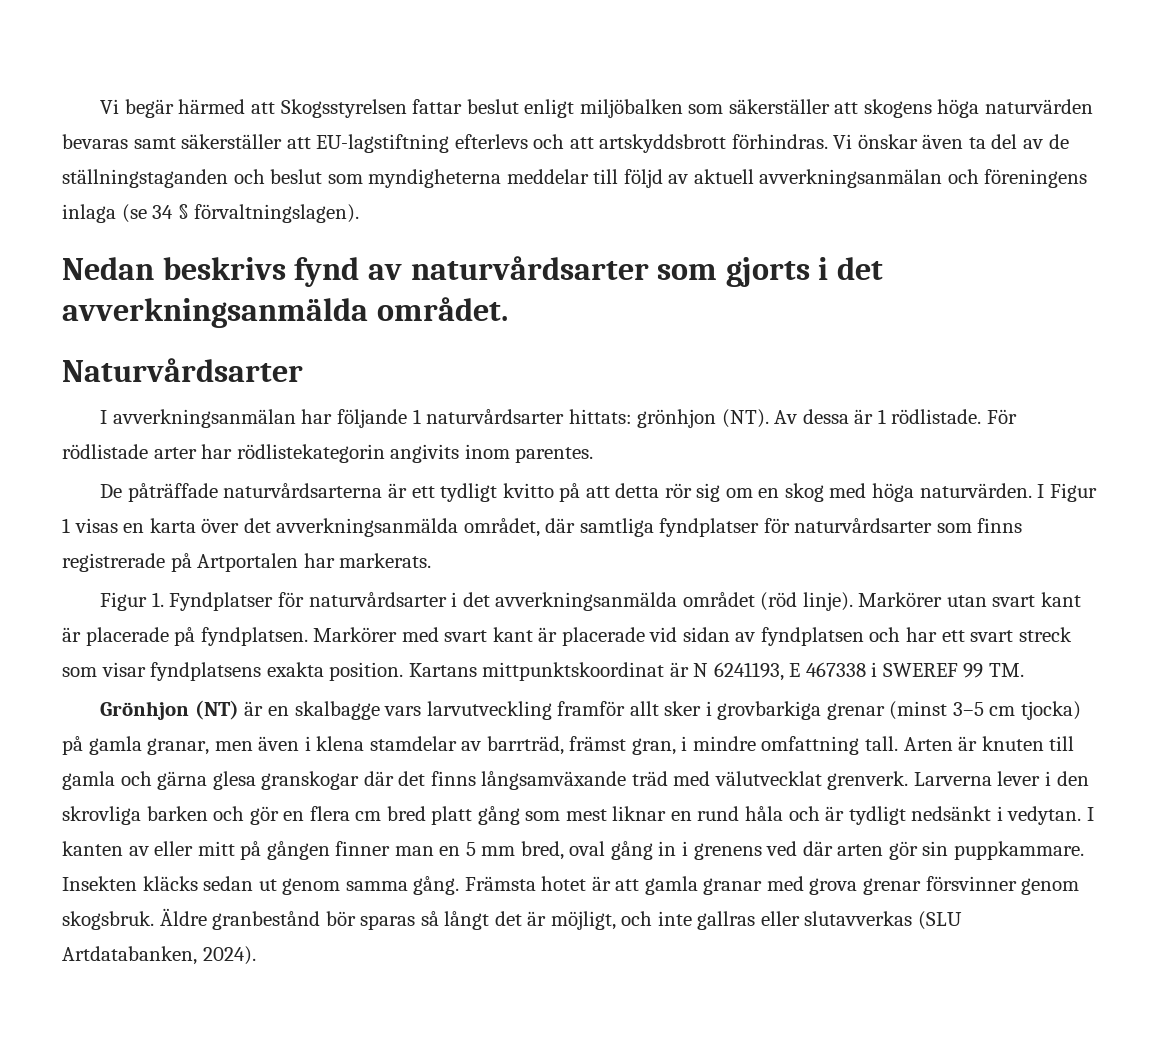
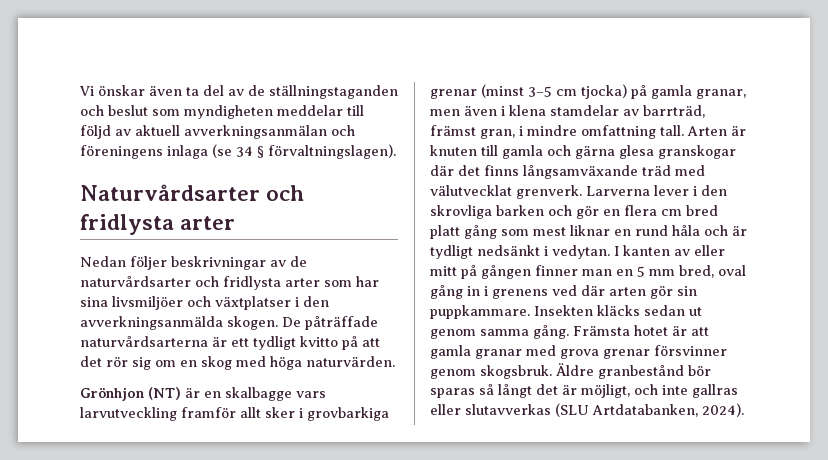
- Vi begär härmed att Skogsstyrelsen fattar beslut enligt miljöbalken som säkerställer att skogens höga naturvärden bevaras samt säkerställer att EU-lagstiftning efterlevs och att artskyddsbrott förhindras. Vi önskar även ta del av de ställningstaganden och beslut som myndigheterna meddelar till följd av aktuell avverkningsanmälan och föreningens inlaga (se 34 § förvaltningslagen).
+ Vi önskar även ta del av de ställningstaganden och beslut som myndigheten meddelar till följd av aktuell avverkningsanmälan och föreningens inlaga (se 34 § förvaltningslagen).
- Nedan beskrivs fynd av naturvårdsarter som gjorts i det avverkningsanmälda området.
- Naturvårdsarter
- I avverkningsanmälan har följande 1 naturvårdsarter hittats: grönhjon (NT). Av dessa är 1 rödlistade. För rödlistade arter har rödlistekategorin angivits inom parentes.
- De påträffade naturvårdsarterna är ett tydligt kvitto på att detta rör sig om en skog med höga naturvärden. I Figur 1 visas en karta över det avverkningsanmälda området, där samtliga fyndplatser för naturvårdsarter som finns registrerade på Artportalen har markerats.
- Figur 1. Fyndplatser för naturvårdsarter i det avverkningsanmälda området (röd linje). Markörer utan svart kant är placerade på fyndplatsen. Markörer med svart kant är placerade vid sidan av fyndplatsen och har ett svart streck som visar fyndplatsens exakta position. Kartans mittpunktskoordinat är N 6241193, E 467338 i SWEREF 99 TM.
+ Naturvårdsarter och fridlysta arter
+ Nedan följer beskrivningar av de naturvårdsarter och fridlysta arter som har sina livsmiljöer och växtplatser i den avverkningsanmälda skogen. De påträffade naturvårdsarterna är ett tydligt kvitto på att det rör sig om en skog med höga naturvärden.

